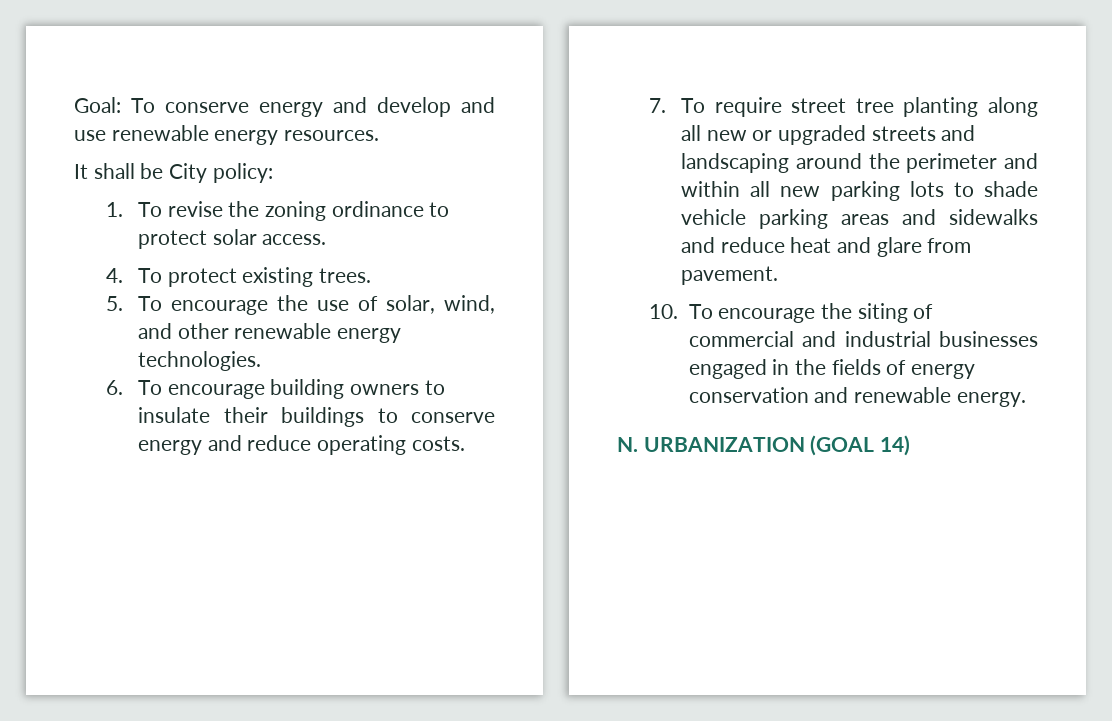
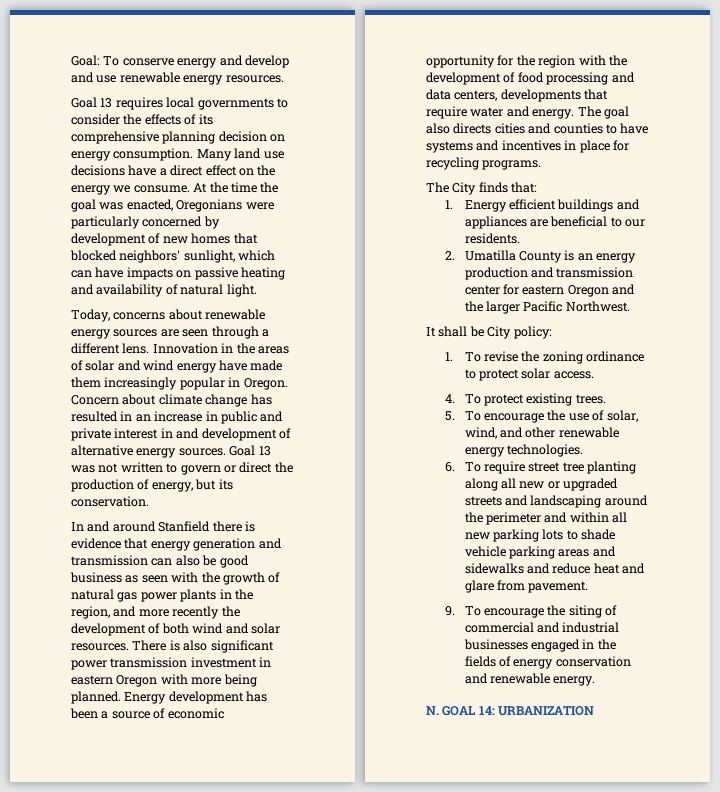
+ Goal 13 requires local governments to consider the effects of its comprehensive planning decision on energy consumption. Many land use decisions have a direct effect on the energy we consume. At the time the goal was enacted, Oregonians were particularly concerned by development of new homes that blocked neighbors' sunlight, which can have impacts on passive heating and availability of natural light.
+ Today, concerns about renewable energy sources are seen through a different lens. Innovation in the areas of solar and wind energy have made them increasingly popular in Oregon. Concern about climate change has resulted in an increase in public and private interest in and development of alternative energy sources. Goal 13 was not written to govern or direct the production of energy, but its conservation.
+ In and around Stanfield there is evidence that energy generation and transmission can also be good business as seen with the growth of natural gas power plants in the region, and more recently the development of both wind and solar resources. There is also significant power transmission investment in eastern Oregon with more being planned. Energy development has been a source of economic opportunity for the region with the development of food processing and data centers, developments that require water and energy. The goal also directs cities and counties to have systems and incentives in place for recycling programs.
+ The City finds that:
+ 1. Energy efficient buildings and appliances are beneficial to our residents.
+ 2. Umatilla County is an energy production and transmission center for eastern Oregon and the larger Pacific Northwest.
- 6. To encourage building owners to insulate their buildings to conserve energy and reduce operating costs.
- 7. To require street tree planting along all new or upgraded streets and landscaping around the perimeter and within all new parking lots to shade vehicle parking areas and sidewalks and reduce heat and glare from pavement.
+ 6. To require street tree planting along all new or upgraded streets and landscaping around the perimeter and within all new parking lots to shade vehicle parking areas and sidewalks and reduce heat and glare from pavement.
- 10. To encourage the siting of commercial and industrial businesses engaged in the fields of energy conservation and renewable energy.
+ 9. To encourage the siting of commercial and industrial businesses engaged in the fields of energy conservation and renewable energy.
- N. URBANIZATION (GOAL 14)
+ N. GOAL 14: URBANIZATION

